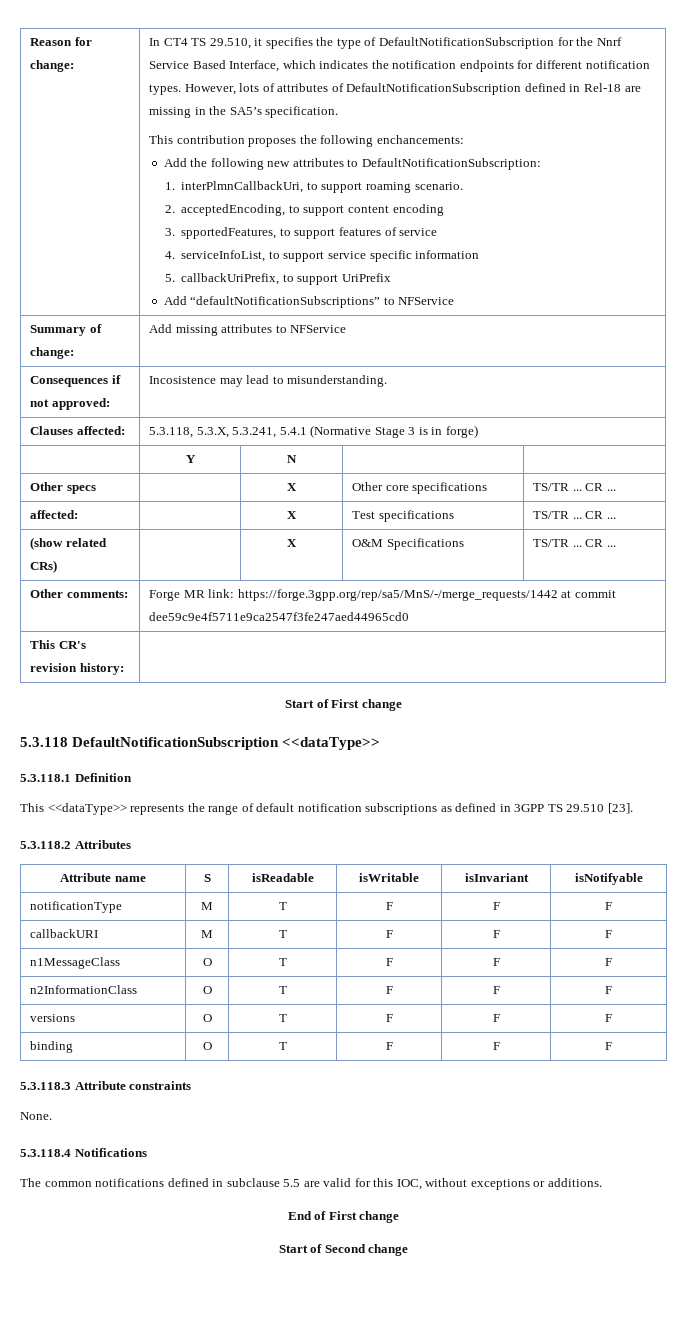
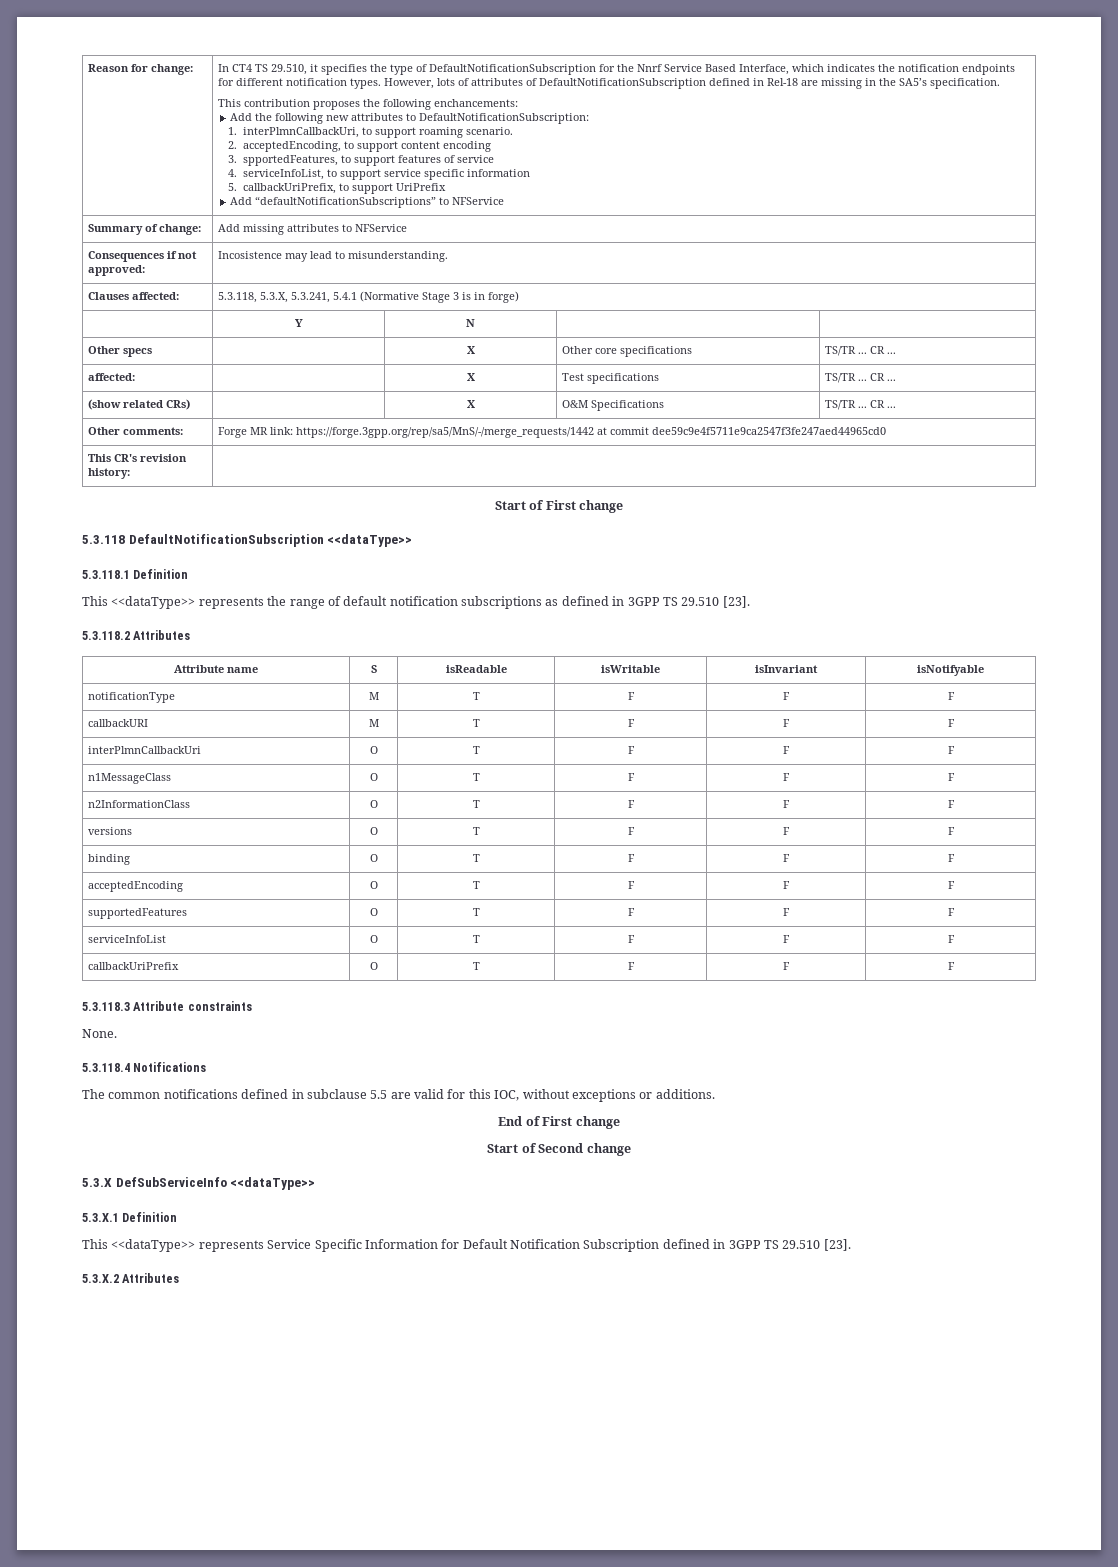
+ interPlmnCallbackUri | O | T | F | F | F
+ acceptedEncoding | O | T | F | F | F
+ supportedFeatures | O | T | F | F | F
+ serviceInfoList | O | T | F | F | F
+ callbackUriPrefix | O | T | F | F | F
+ 5.3.X DefSubServiceInfo <<dataType>>
+ 5.3.X.1 Definition
+ This <<dataType>> represents Service Specific Information for Default Notification Subscription defined in 3GPP TS 29.510 [23].
+ 5.3.X.2 Attributes

